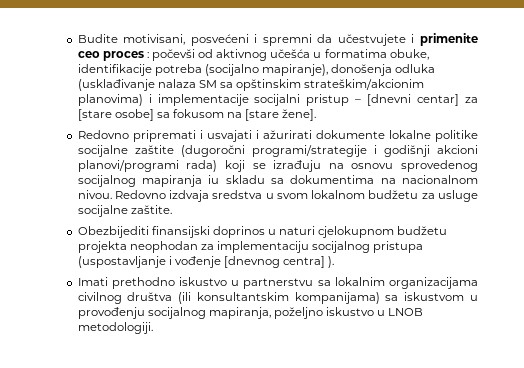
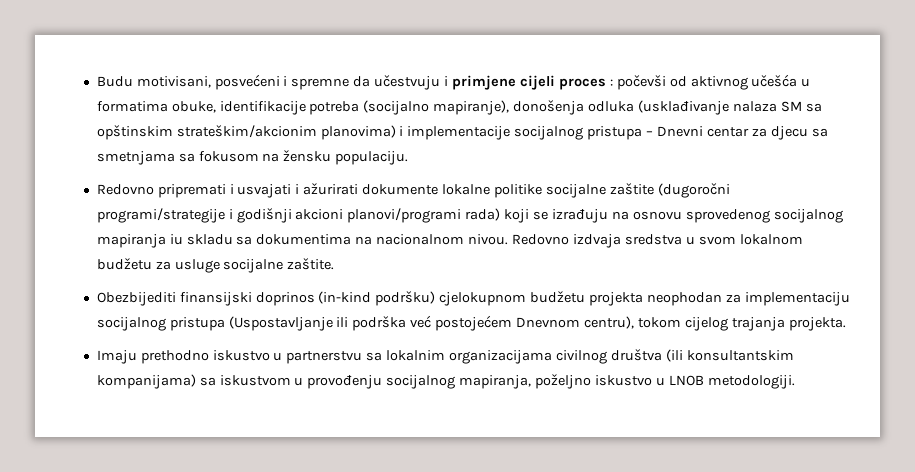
- Budite motivisani, posvećeni i spremni da učestvujete i primenite ceo proces : počevši od aktivnog učešća u formatima obuke, identifikacije potreba (socijalno mapiranje), donošenja odluka (usklađivanje nalaza SM sa opštinskim strateškim/akcionim planovima) i implementacije socijalni pristup – [dnevni centar] za [stare osobe] sa fokusom na [stare žene].
+ Budu motivisani, posvećeni i spremne da učestvuju i primjene cijeli proces : počevši od aktivnog učešća u formatima obuke, identifikacije potreba (socijalno mapiranje), donošenja odluka (usklađivanje nalaza SM sa opštinskim strateškim/akcionim planovima) i implementacije socijalnog pristupa – Dnevni centar za djecu sa smetnjama sa fokusom na žensku populaciju.
- Obezbijediti finansijski doprinos u naturi cjelokupnom budžetu projekta neophodan za implementaciju socijalnog pristupa (uspostavljanje i vođenje [dnevnog centra] ).
- Imati prethodno iskustvo u partnerstvu sa lokalnim organizacijama civilnog društva (ili konsultantskim kompanijama) sa iskustvom u provođenju socijalnog mapiranja, poželjno iskustvo u LNOB metodologiji.
+ Obezbijediti finansijski doprinos (in-kind podršku) cjelokupnom budžetu projekta neophodan za implementaciju socijalnog pristupa (Uspostavljanje ili podrška već postojećem Dnevnom centru), tokom cijelog trajanja projekta.
+ Imaju prethodno iskustvo u partnerstvu sa lokalnim organizacijama civilnog društva (ili konsultantskim kompanijama) sa iskustvom u provođenju socijalnog mapiranja, poželjno iskustvo u LNOB metodologiji.

